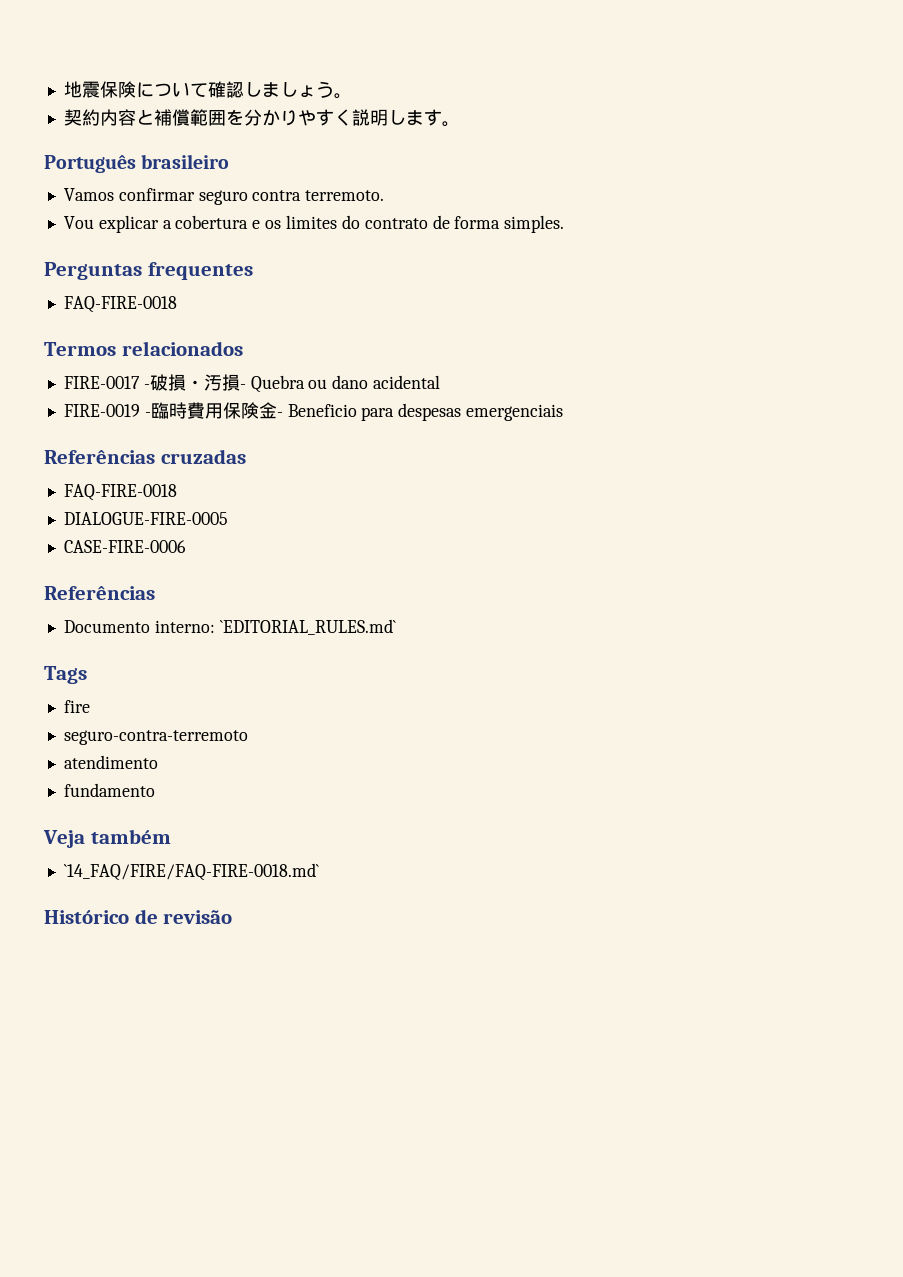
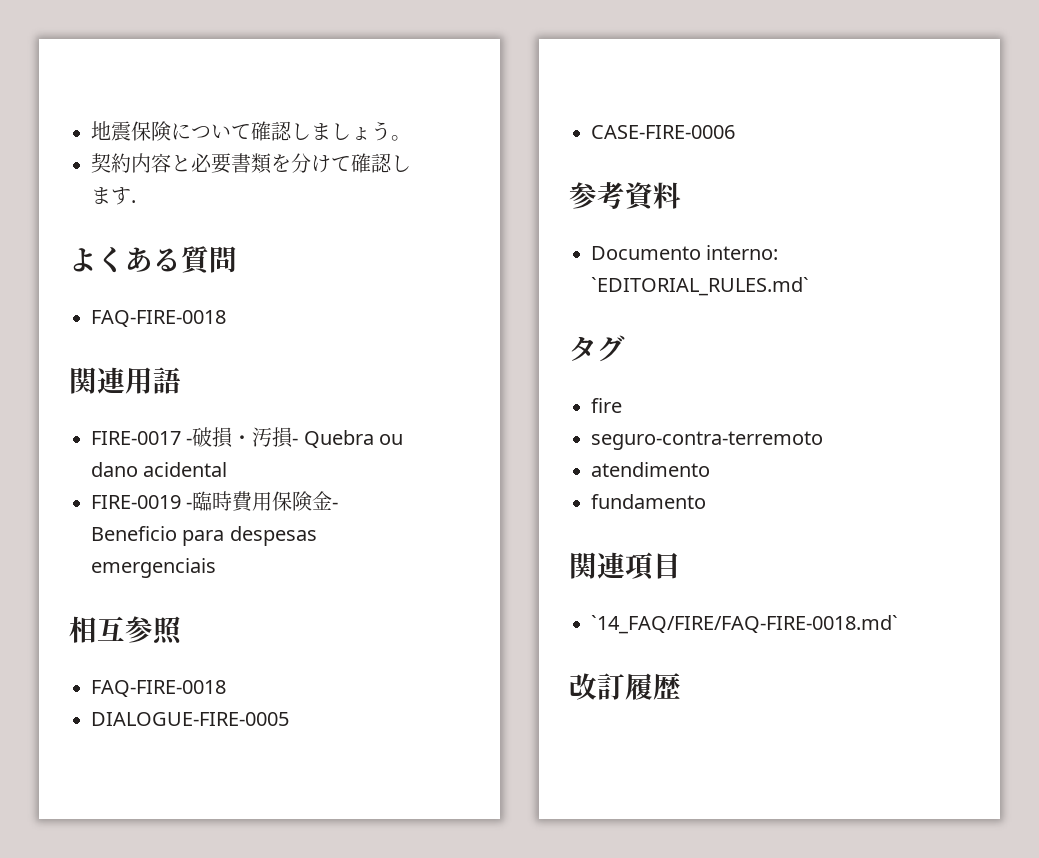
- 契約内容と補償範囲を分かりやすく説明します。
- Português brasileiro
- Vamos confirmar seguro contra terremoto.
- Vou explicar a cobertura e os limites do contrato de forma simples.
- Perguntas frequentes
+ 契約内容と必要書類を分けて確認します.
+ よくある質問
  FAQ-FIRE-0018
- Termos relacionados
+ 関連用語
- Referências cruzadas
+ 相互参照
  CASE-FIRE-0006
- Referências
+ 参考資料
- Tags
+ タグ
- Veja também
+ 関連項目
- Histórico de revisão
+ 改訂履歴

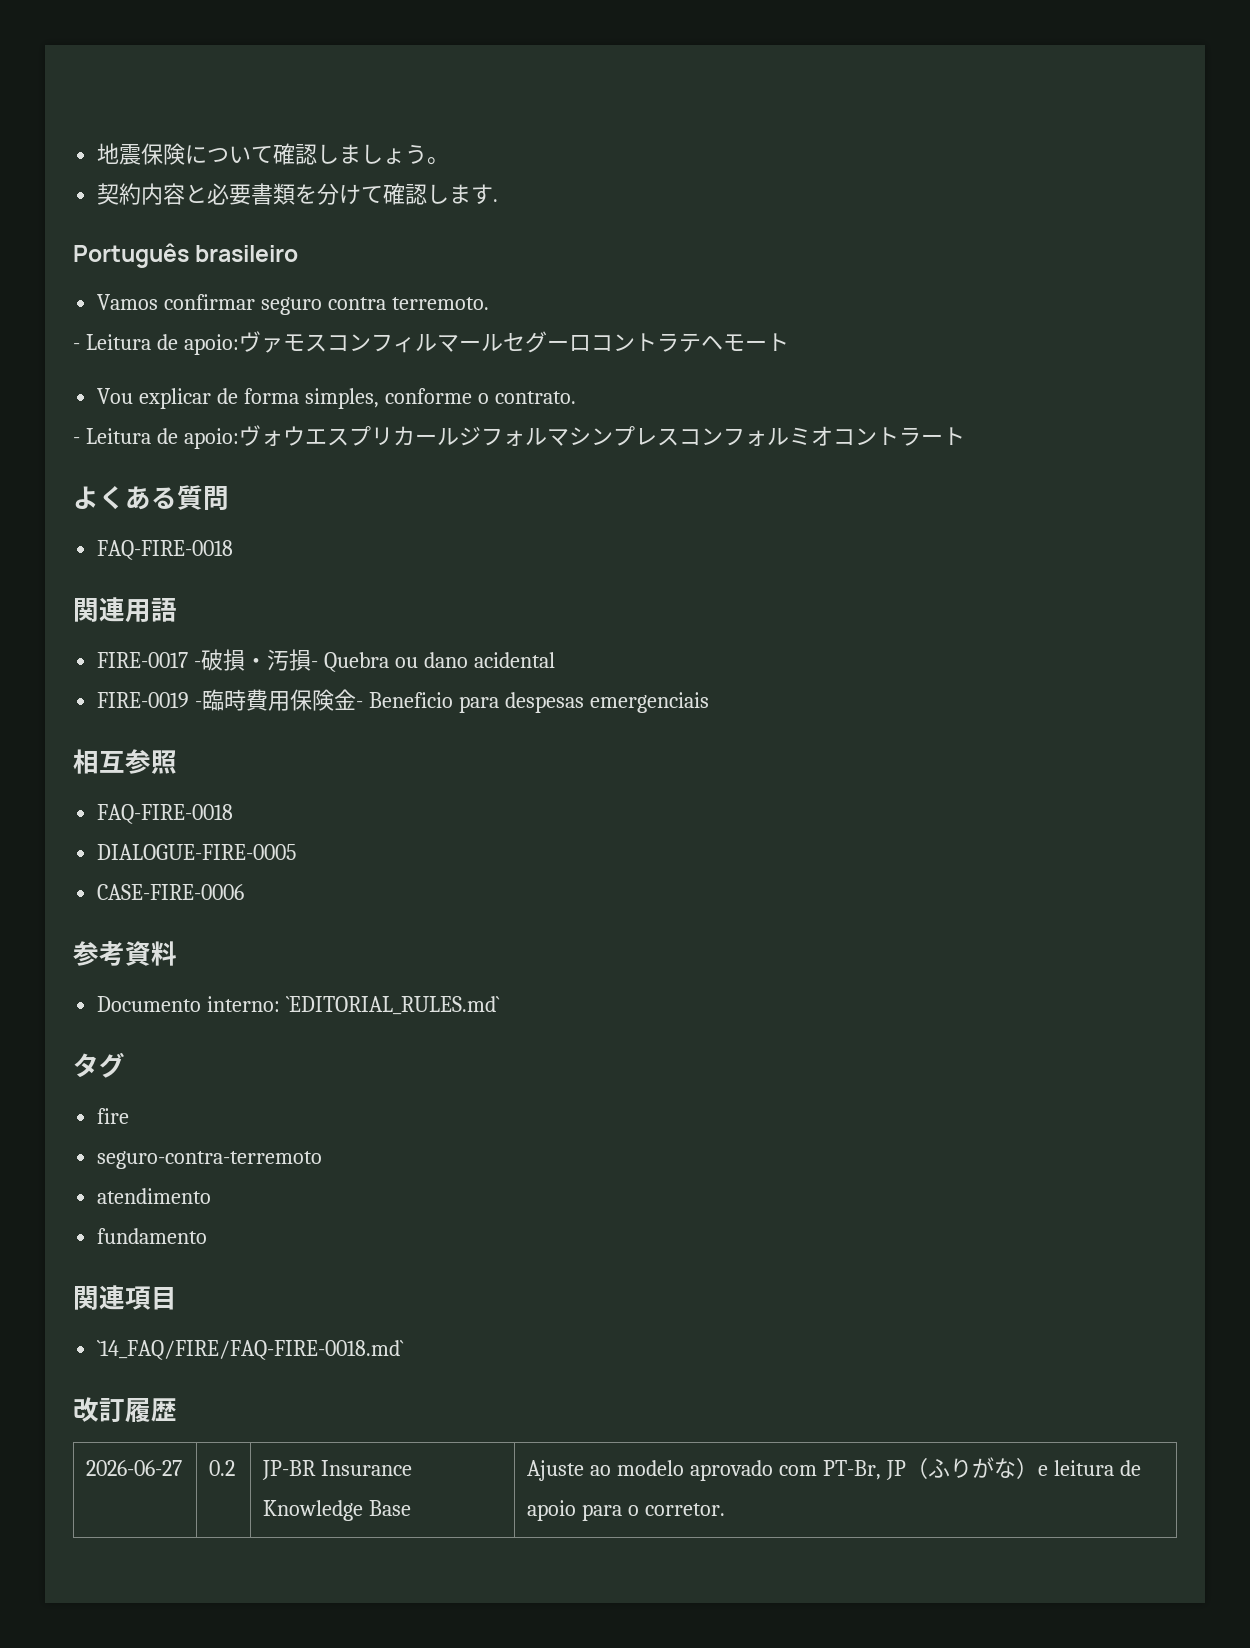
+ Português brasileiro
+ Vamos confirmar seguro contra terremoto.
+ - Leitura de apoio:ヴァモスコンフィルマールセグーロコントラテヘモート
+ Vou explicar de forma simples, conforme o contrato.
+ - Leitura de apoio:ヴォウエスプリカールジフォルマシンプレスコンフォルミオコントラート
+ 2026-06-27 | 0.2 | JP-BR Insurance Knowledge Base | Ajuste ao modelo aprovado com PT-Br, JP（ふりがな）e leitura de apoio para o corretor.

